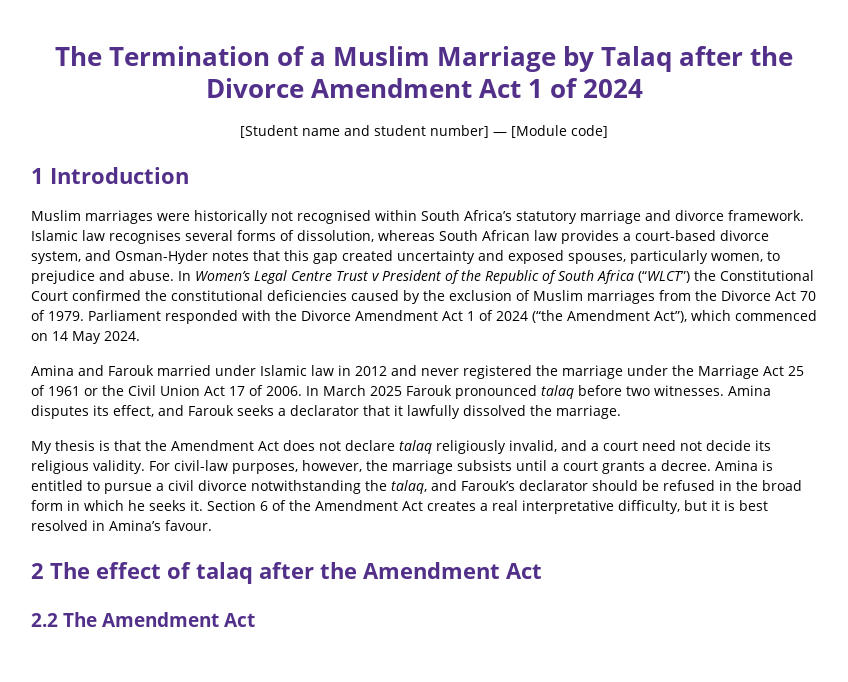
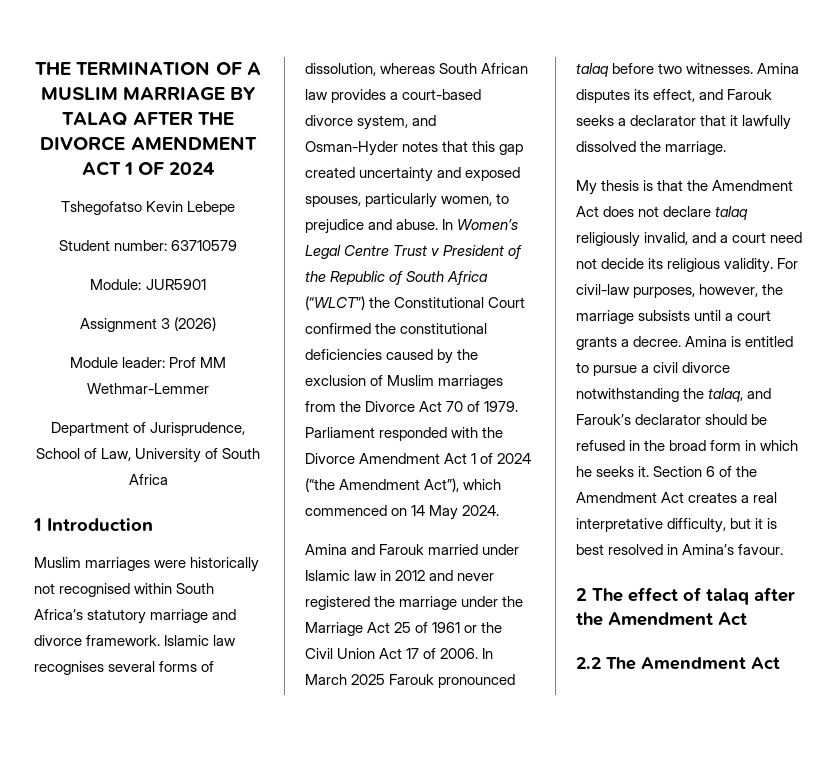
- The Termination of a Muslim Marriage by Talaq after the Divorce Amendment Act 1 of 2024
- [Student name and student number] — [Module code]
+ THE TERMINATION OF A MUSLIM MARRIAGE BY TALAQ AFTER THE DIVORCE AMENDMENT ACT 1 OF 2024
+ Tshegofatso Kevin Lebepe
+ Student number: 63710579
+ Module: JUR5901
+ Assignment 3 (2026)
+ Module leader: Prof MM Wethmar-Lemmer
+ Department of Jurisprudence, School of Law, University of South Africa

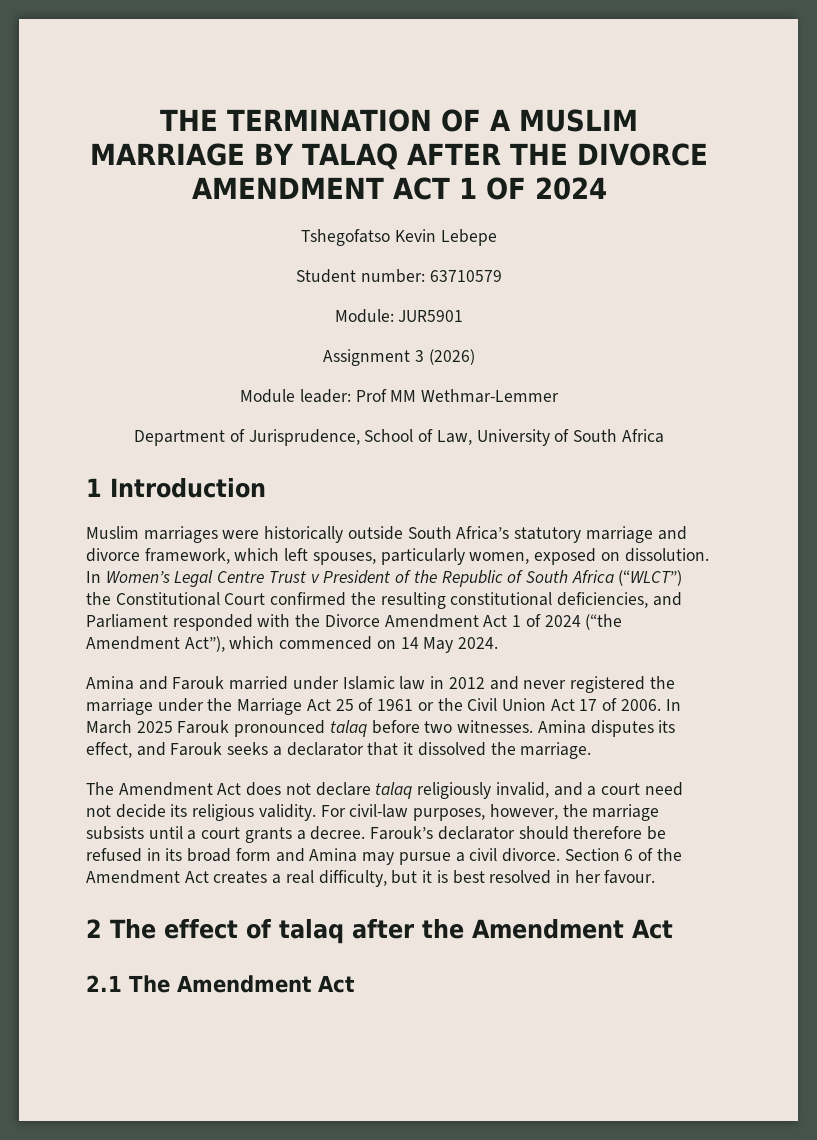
- Muslim marriages were historically not recognised within South Africa’s statutory marriage and divorce framework. Islamic law recognises several forms of dissolution, whereas South African law provides a court-based divorce system, and Osman-Hyder notes that this gap created uncertainty and exposed spouses, particularly women, to prejudice and abuse.
+ Muslim marriages were historically outside South Africa’s statutory marriage and divorce framework, which left spouses, particularly women, exposed on dissolution.
- In Women’s Legal Centre Trust v President of the Republic of South Africa (“WLCT”) the Constitutional Court confirmed the constitutional deficiencies caused by the exclusion of Muslim marriages from the Divorce Act 70 of 1979. Parliament responded with the Divorce Amendment Act 1 of 2024 (“the Amendment Act”), which commenced on 14 May 2024.
+ In Women’s Legal Centre Trust v President of the Republic of South Africa (“WLCT”) the Constitutional Court confirmed the resulting constitutional deficiencies, and Parliament responded with the Divorce Amendment Act 1 of 2024 (“the Amendment Act”), which commenced on 14 May 2024.
- Amina disputes its effect, and Farouk seeks a declarator that it lawfully dissolved the marriage.
+ Amina disputes its effect, and Farouk seeks a declarator that it dissolved the marriage.
- My thesis is that the Amendment Act does not declare talaq religiously invalid, and a court need not decide its religious validity.
+ The Amendment Act does not declare talaq religiously invalid, and a court need not decide its religious validity.
- Amina is entitled to pursue a civil divorce notwithstanding the talaq, and Farouk’s declarator should be refused in the broad form in which he seeks it.
+ Farouk’s declarator should therefore be refused in its broad form and Amina may pursue a civil divorce.
- Section 6 of the Amendment Act creates a real interpretative difficulty, but it is best resolved in Amina’s favour.
+ Section 6 of the Amendment Act creates a real difficulty, but it is best resolved in her favour.
- 2.2 The Amendment Act
+ 2.1 The Amendment Act

